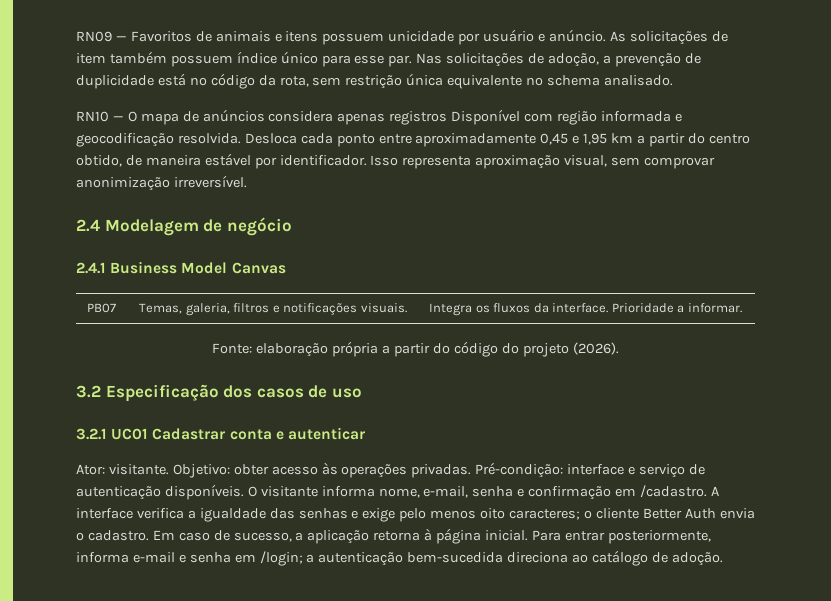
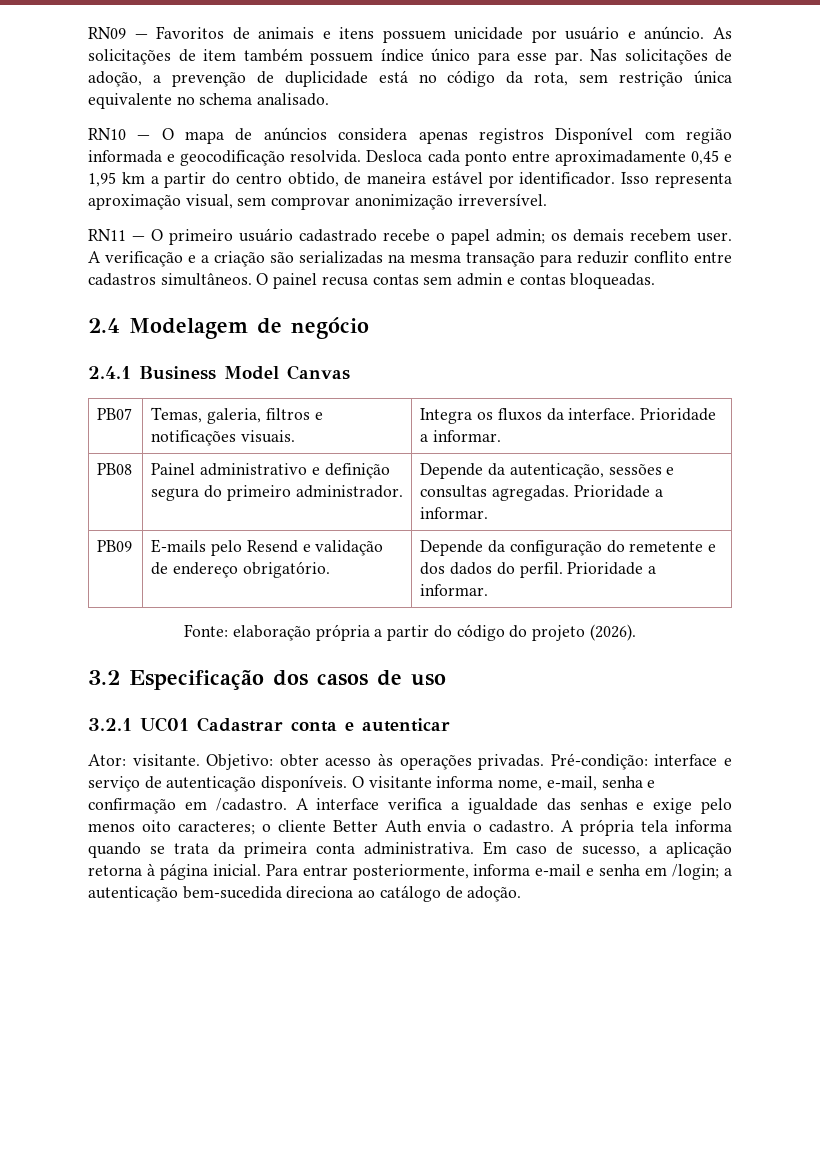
+ RN11 — O primeiro usuário cadastrado recebe o papel admin; os demais recebem user. A verificação e a criação são serializadas na mesma transação para reduzir conflito entre cadastros simultâneos. O painel recusa contas sem admin e contas bloqueadas.
+ PB08 | Painel administrativo e definição segura do primeiro administrador. | Depende da autenticação, sessões e consultas agregadas. Prioridade a informar.
+ PB09 | E-mails pelo Resend e validação de endereço obrigatório. | Depende da configuração do remetente e dos dados do perfil. Prioridade a informar.
+ A própria tela informa quando se trata da primeira conta administrativa.

